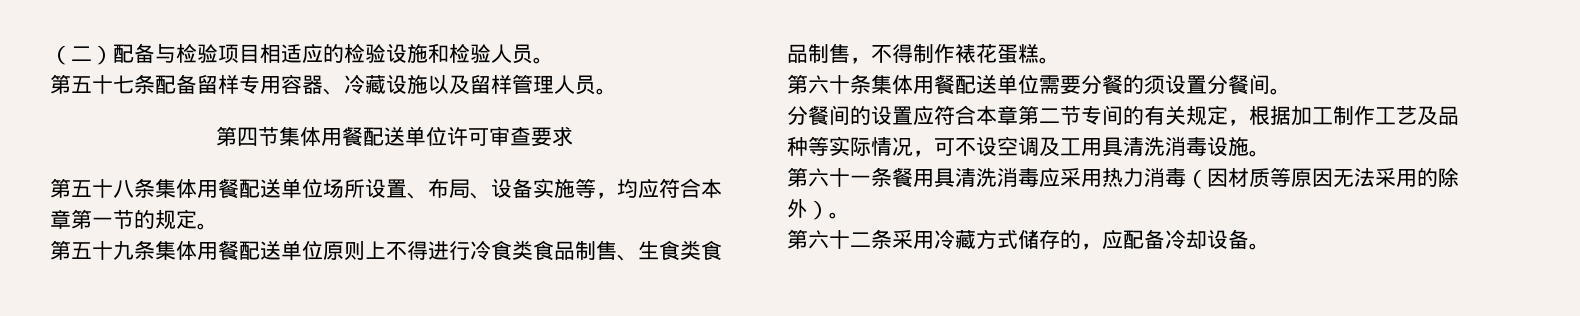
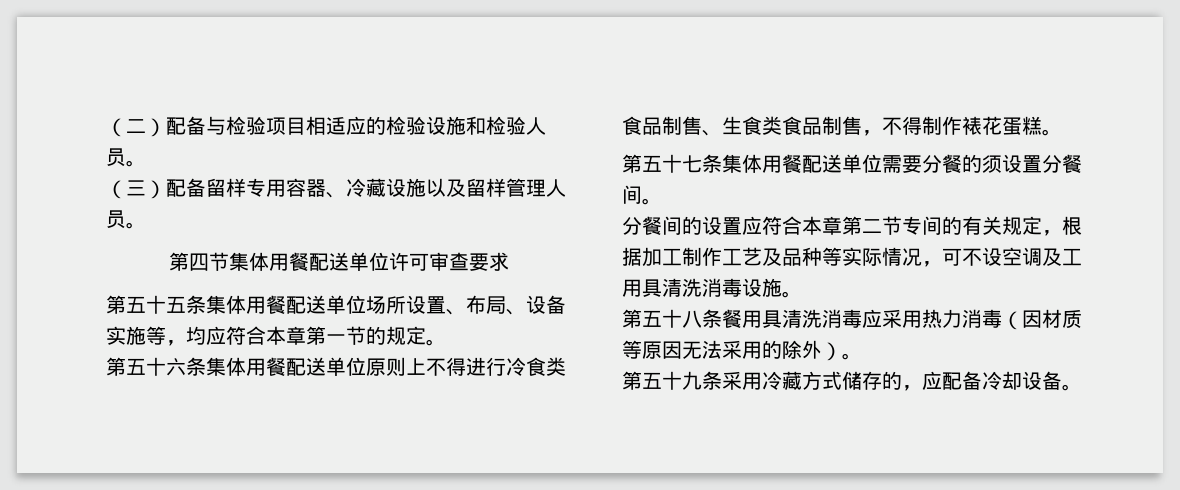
- 第五十七条配备留样专用容器、冷藏设施以及留样管理人员。
+ （三）配备留样专用容器、冷藏设施以及留样管理人员。
- 第五十八条集体用餐配送单位场所设置、布局、设备实施等，均应符合本章第一节的规定。
+ 第五十五条集体用餐配送单位场所设置、布局、设备实施等，均应符合本章第一节的规定。
- 第五十九条集体用餐配送单位原则上不得进行冷食类食品制售、生食类食品制售，不得制作裱花蛋糕。
+ 第五十六条集体用餐配送单位原则上不得进行冷食类食品制售、生食类食品制售，不得制作裱花蛋糕。
- 第六十条集体用餐配送单位需要分餐的须设置分餐间。
+ 第五十七条集体用餐配送单位需要分餐的须设置分餐间。
- 第六十一条餐用具清洗消毒应采用热力消毒（因材质等原因无法采用的除外）。
+ 第五十八条餐用具清洗消毒应采用热力消毒（因材质等原因无法采用的除外）。
- 第六十二条采用冷藏方式储存的，应配备冷却设备。
+ 第五十九条采用冷藏方式储存的，应配备冷却设备。

